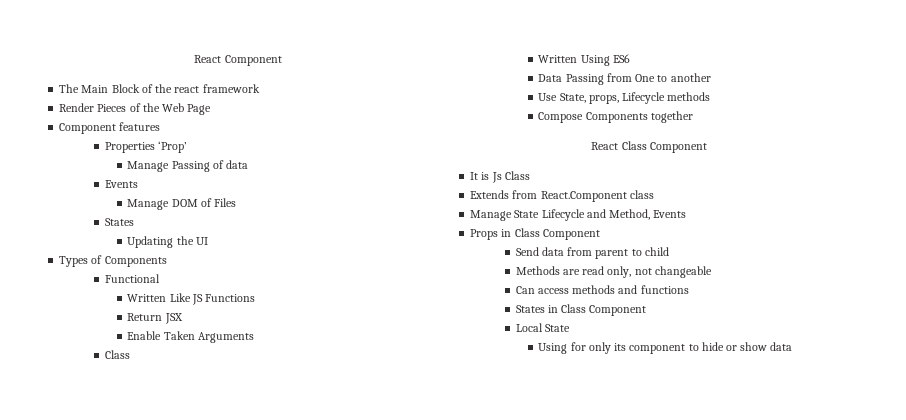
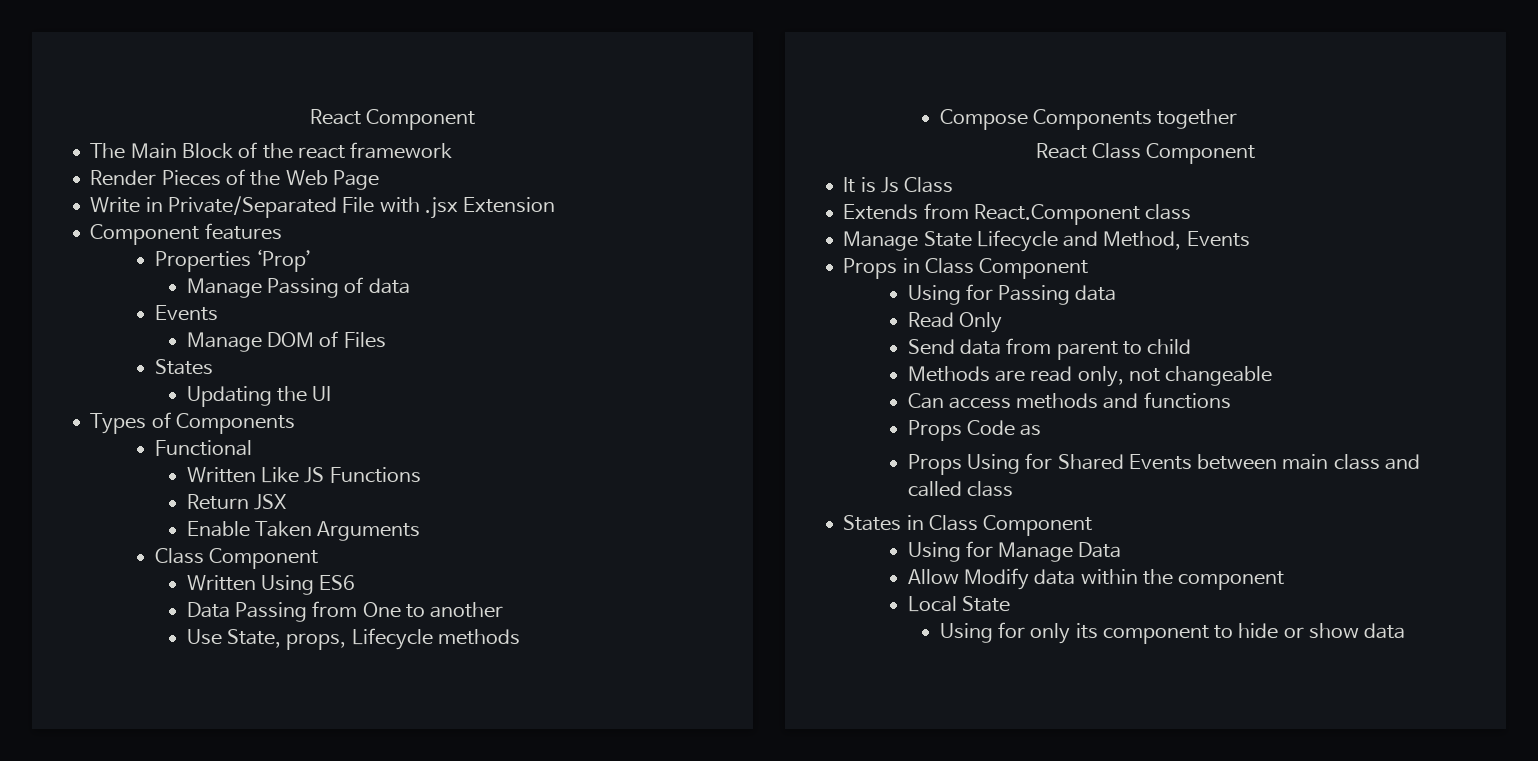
+ Write in Private/Separated File with .jsx Extension
  Enable Taken Arguments
- Class
+ Class Component
+ Using for Passing data
+ Read Only
+ Props Code as
+ Props Using for Shared Events between main class and called class
  States in Class Component
+ Using for Manage Data
+ Allow Modify data within the component

